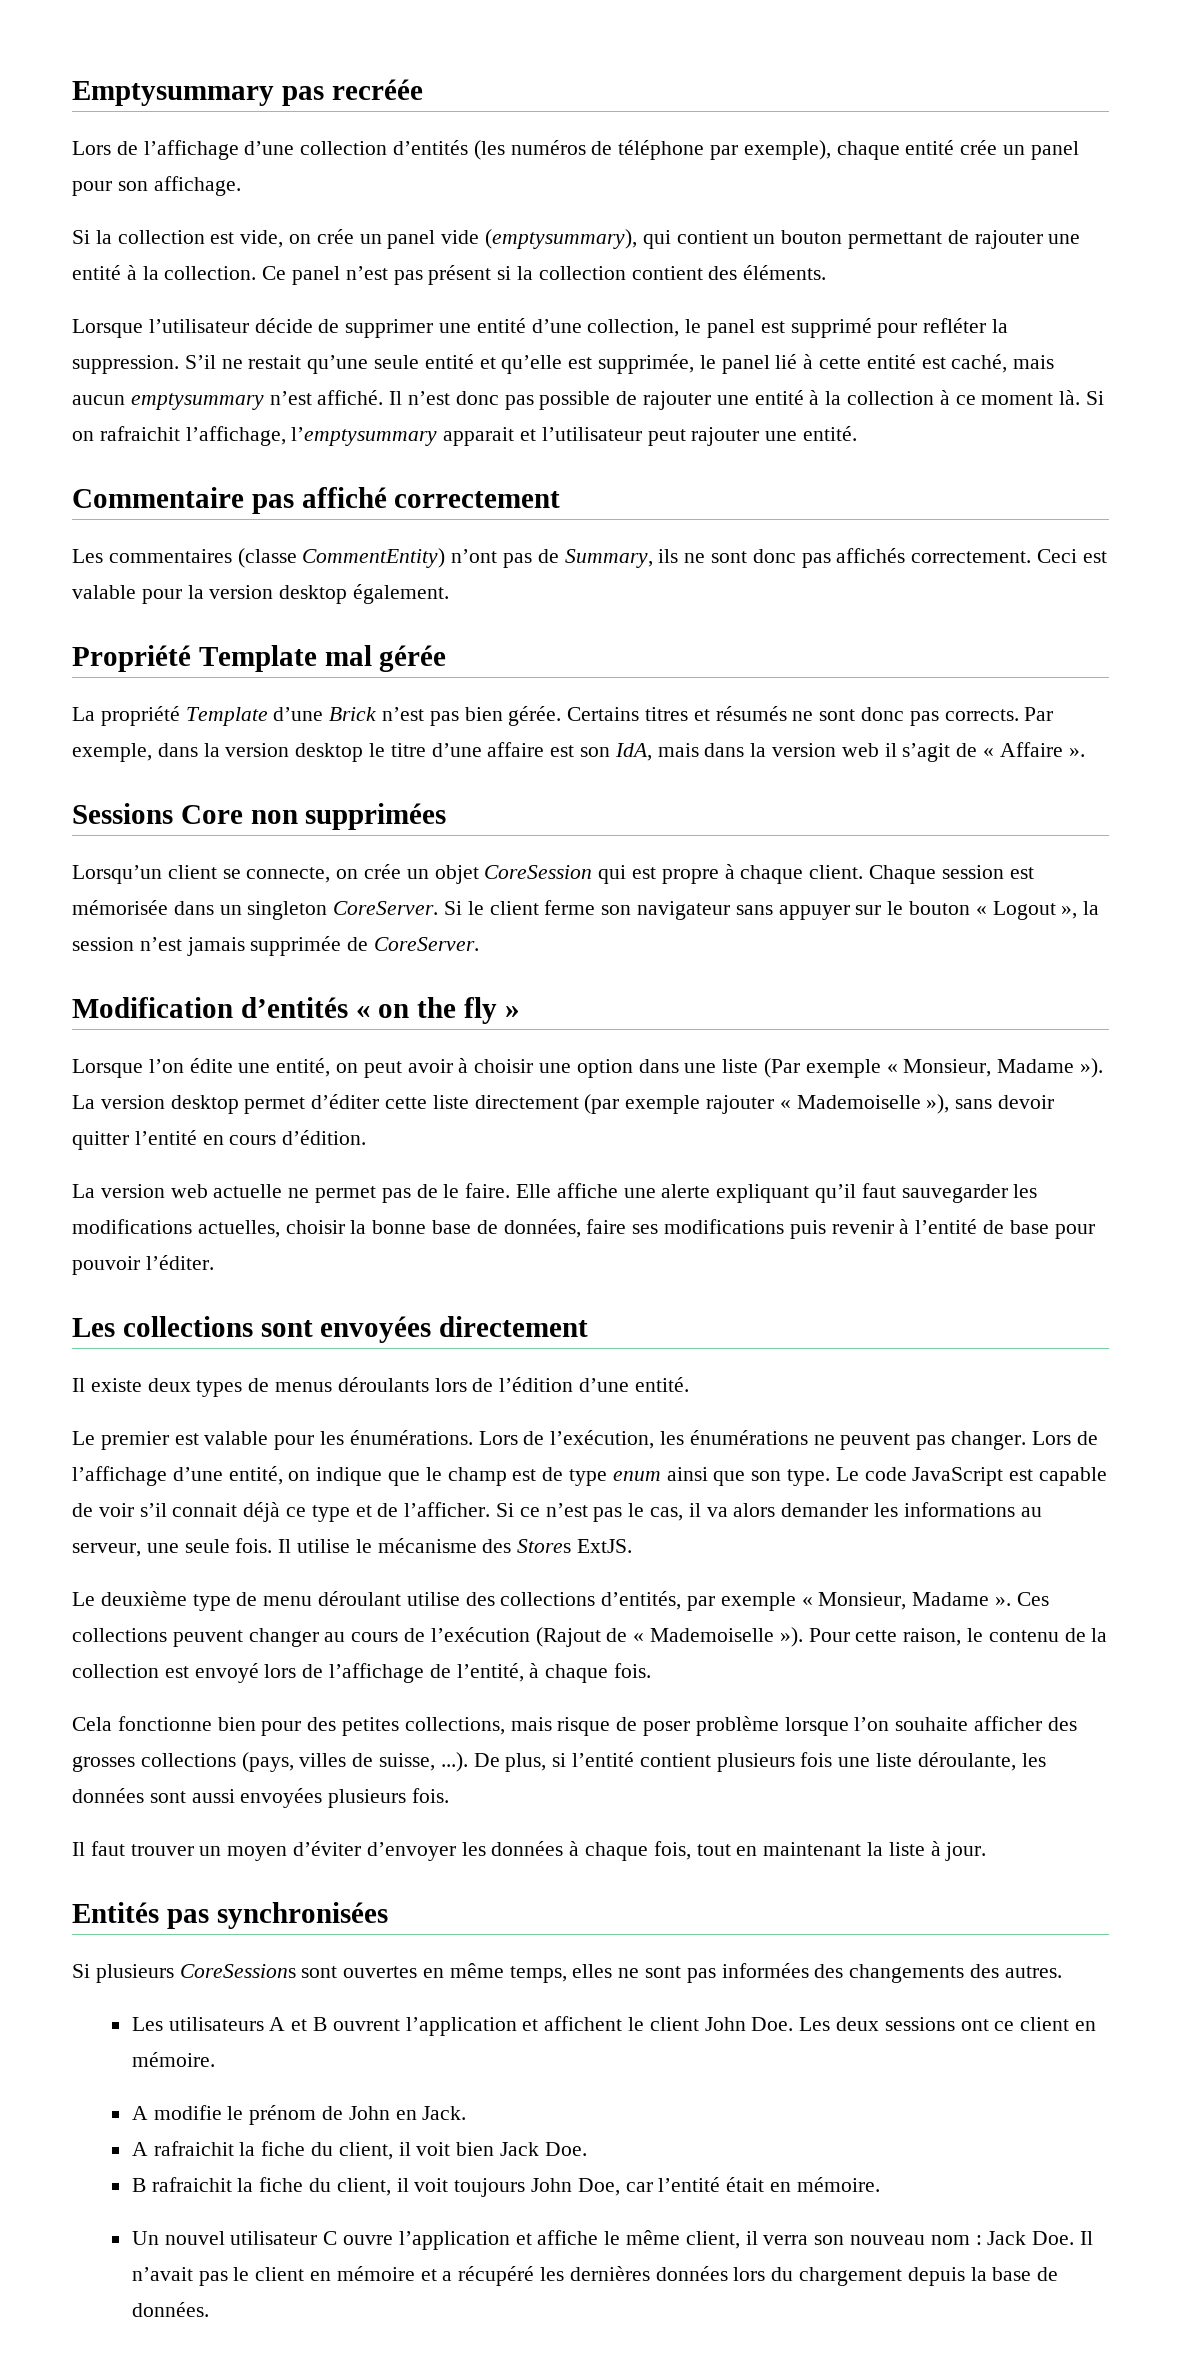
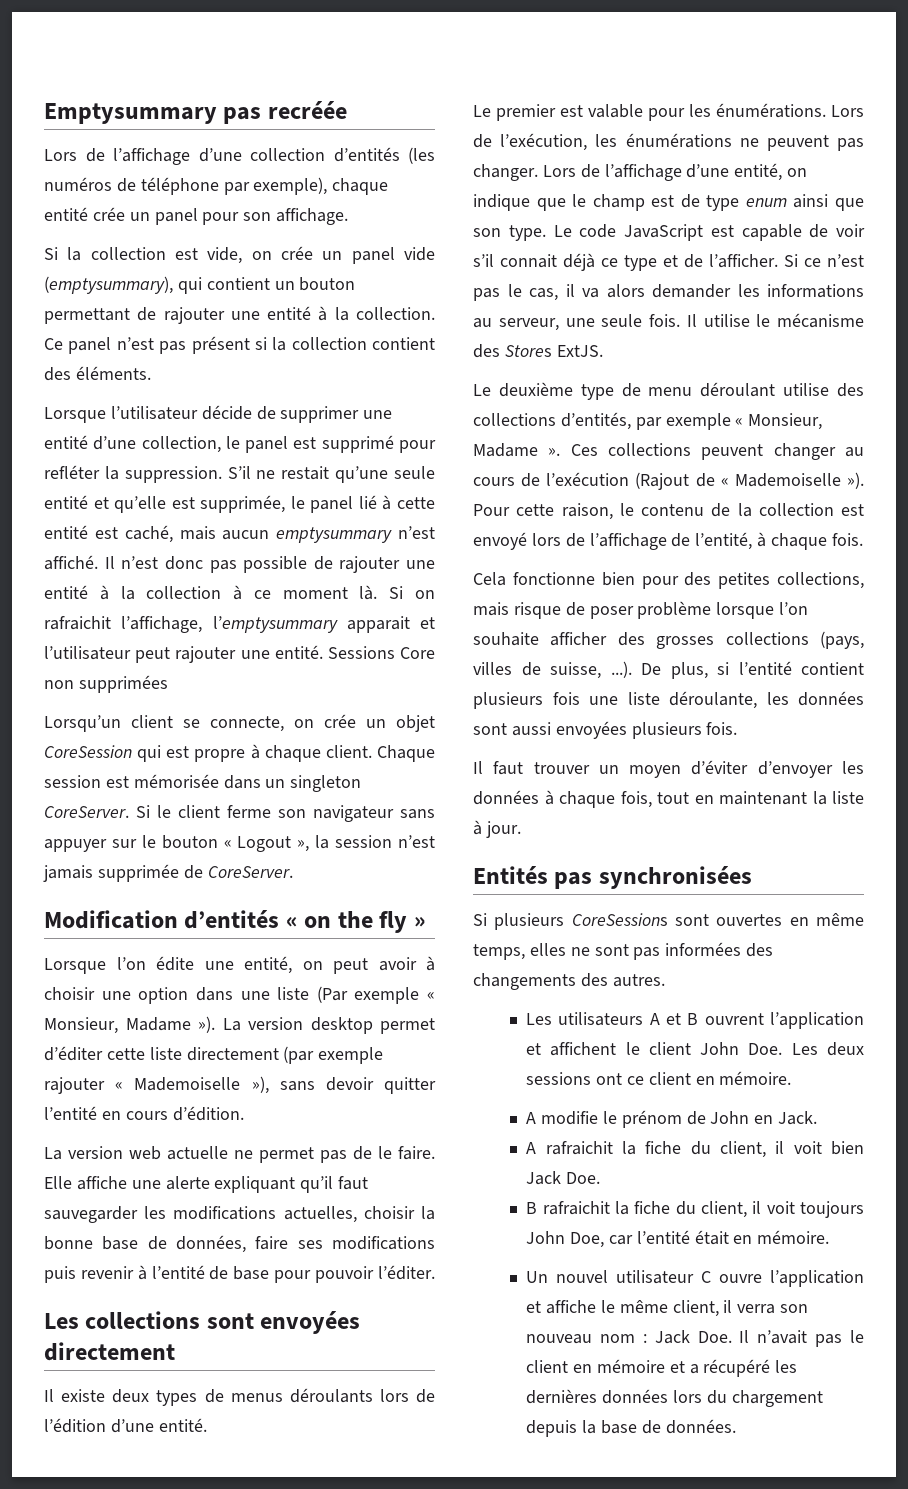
- Si on rafraichit l’affichage, l’emptysummary apparait et l’utilisateur peut rajouter une entité.
- Commentaire pas affiché correctement
- Les commentaires (classe CommentEntity) n’ont pas de Summary, ils ne sont donc pas affichés correctement. Ceci est valable pour la version desktop également.
- Propriété Template mal gérée
- La propriété Template d’une Brick n’est pas bien gérée. Certains titres et résumés ne sont donc pas corrects. Par exemple, dans la version desktop le titre d’une affaire est son IdA, mais dans la version web il s’agit de « Affaire ».
- Sessions Core non supprimées
+ Si on rafraichit l’affichage, l’emptysummary apparait et l’utilisateur peut rajouter une entité. Sessions Core non supprimées

